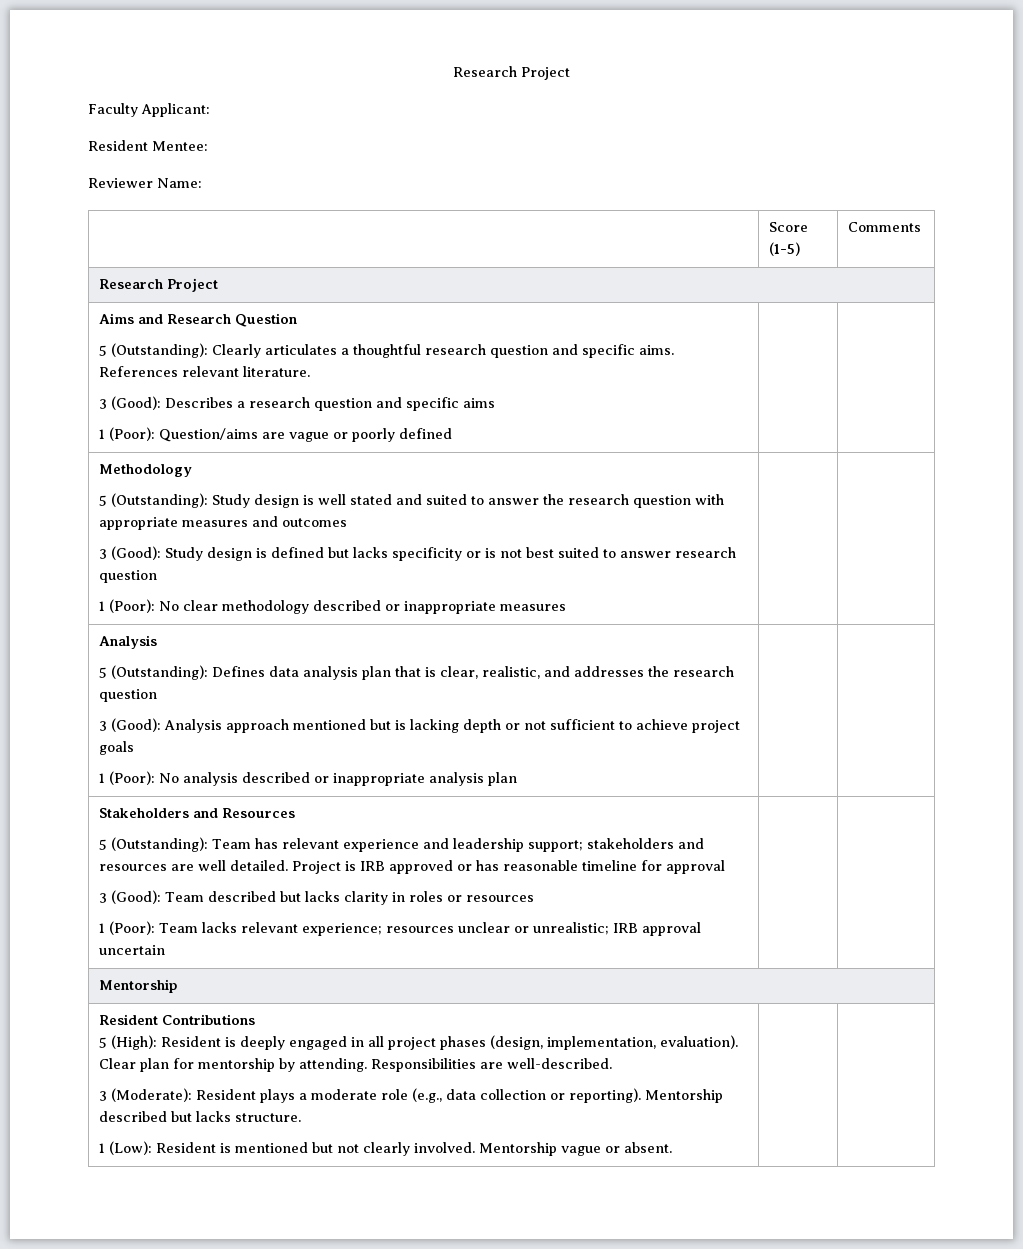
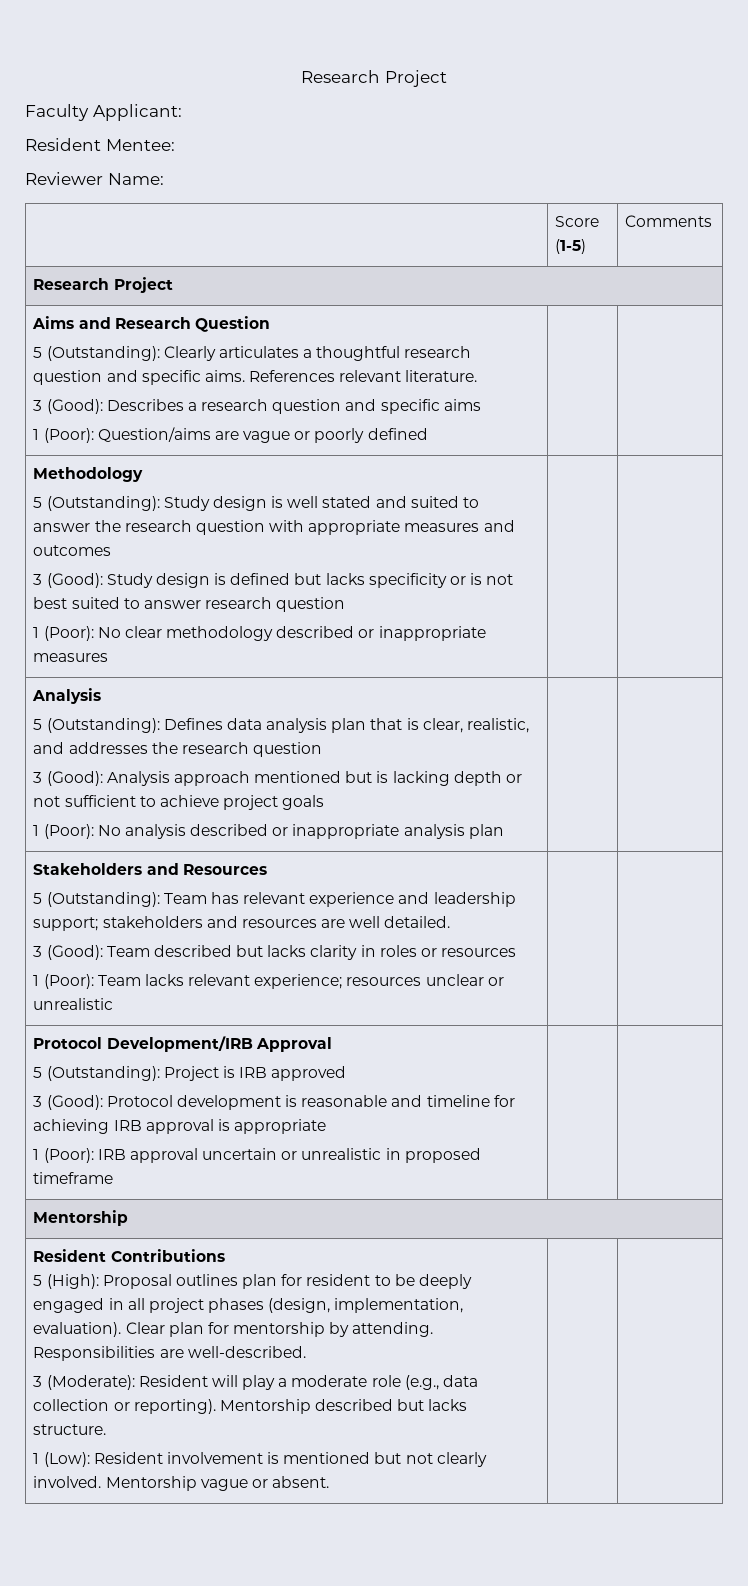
- Project is IRB approved or has reasonable timeline for approval
- 1 (Poor): Team lacks relevant experience; resources unclear or unrealistic; IRB approval uncertain
+ 1 (Poor): Team lacks relevant experience; resources unclear or unrealistic | |
+ Protocol Development/IRB Approval
+ 5 (Outstanding): Project is IRB approved
+ 3 (Good): Protocol development is reasonable and timeline for achieving IRB approval is appropriate
+ 1 (Poor): IRB approval uncertain or unrealistic in proposed timeframe | |
- 5 (High): Resident is deeply engaged in all project phases (design, implementation, evaluation).
+ 5 (High): Proposal outlines plan for resident to be deeply engaged in all project phases (design, implementation, evaluation).
- 3 (Moderate): Resident plays a moderate role (e.g., data collection or reporting).
+ 3 (Moderate): Resident will play a moderate role (e.g., data collection or reporting).
- 1 (Low): Resident is mentioned but not clearly involved.
+ 1 (Low): Resident involvement is mentioned but not clearly involved.

